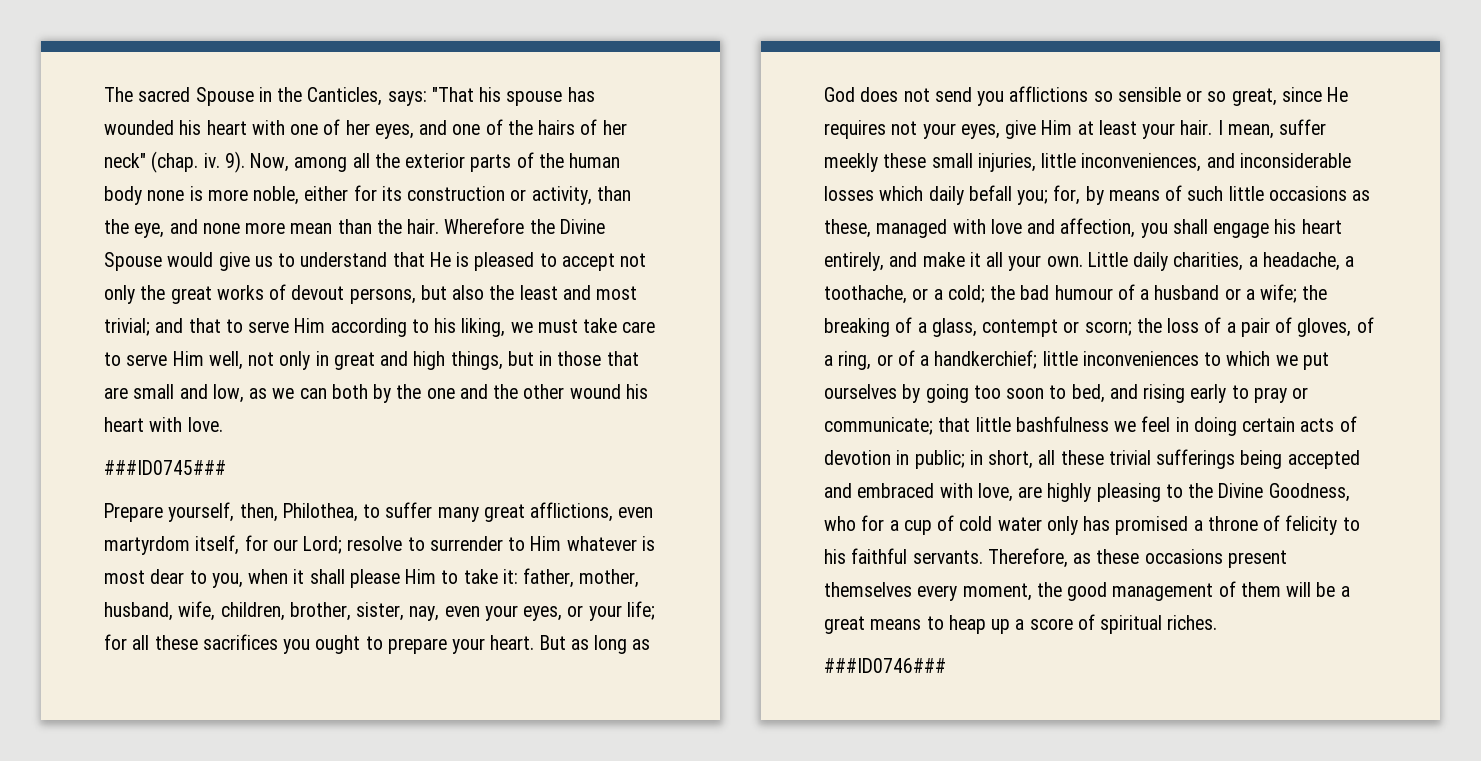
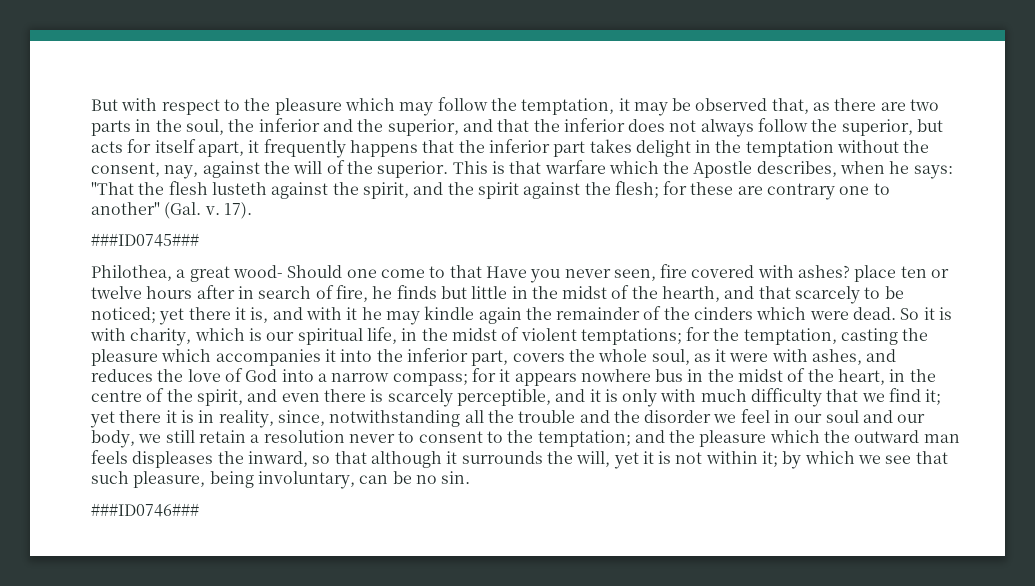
- The sacred Spouse in the Canticles, says: "That his spouse has wounded his heart with one of her eyes, and one of the hairs of her neck" (chap. iv. 9). Now, among all the exterior parts of the human body none is more noble, either for its construction or activity, than the eye, and none more mean than the hair. Wherefore the Divine Spouse would give us to understand that He is pleased to accept not only the great works of devout persons, but also the least and most trivial; and that to serve Him according to his liking, we must take care to serve Him well, not only in great and high things, but in those that are small and low, as we can both by the one and the other wound his heart with love.
+ But with respect to the pleasure which may follow the temptation, it may be observed that, as there are two parts in the soul, the inferior and the superior, and that the inferior does not always follow the superior, but acts for itself apart, it frequently happens that the inferior part takes delight in the temptation without the consent, nay, against the will of the superior. This is that warfare which the Apostle describes, when he says: "That the flesh lusteth against the spirit, and the spirit against the flesh; for these are contrary one to another" (Gal. v. 17).
  ###ID0745###
- Prepare yourself, then, Philothea, to suffer many great afflictions, even martyrdom itself, for our Lord; resolve to surrender to Him whatever is most dear to you, when it shall please Him to take it: father, mother, husband, wife, children, brother, sister, nay, even your eyes, or your life; for all these sacrifices you ought to prepare your heart. But as long as God does not send you afflictions so sensible or so great, since He requires not your eyes, give Him at least your hair. I mean, suffer meekly these small injuries, little inconveniences, and inconsiderable losses which daily befall you; for, by means of such little occasions as these, managed with love and affection, you shall engage his heart entirely, and make it all your own. Little daily charities, a headache, a toothache, or a cold; the bad humour of a husband or a wife; the breaking of a glass, contempt or scorn; the loss of a pair of gloves, of a ring, or of a handkerchief; little inconveniences to which we put ourselves by going too soon to bed, and rising early to pray or communicate; that little bashfulness we feel in doing certain acts of devotion in public; in short, all these trivial sufferings being accepted and embraced with love, are highly pleasing to the Divine Goodness, who for a cup of cold water only has promised a throne of felicity to his faithful servants. Therefore, as these occasions present themselves every moment, the good management of them will be a great means to heap up a score of spiritual riches.
+ Philothea, a great wood- Should one come to that Have you never seen, fire covered with ashes? place ten or twelve hours after in search of fire, he finds but little in the midst of the hearth, and that scarcely to be noticed; yet there it is, and with it he may kindle again the remainder of the cinders which were dead. So it is with charity, which is our spiritual life, in the midst of violent temptations; for the temptation, casting the pleasure which accompanies it into the inferior part, covers the whole soul, as it were with ashes, and reduces the love of God into a narrow compass; for it appears nowhere bus in the midst of the heart, in the centre of the spirit, and even there is scarcely perceptible, and it is only with much difficulty that we find it; yet there it is in reality, since, notwithstanding all the trouble and the disorder we feel in our soul and our body, we still retain a resolution never to consent to the temptation; and the pleasure which the outward man feels displeases the inward, so that although it surrounds the will, yet it is not within it; by which we see that such pleasure, being involuntary, can be no sin.

